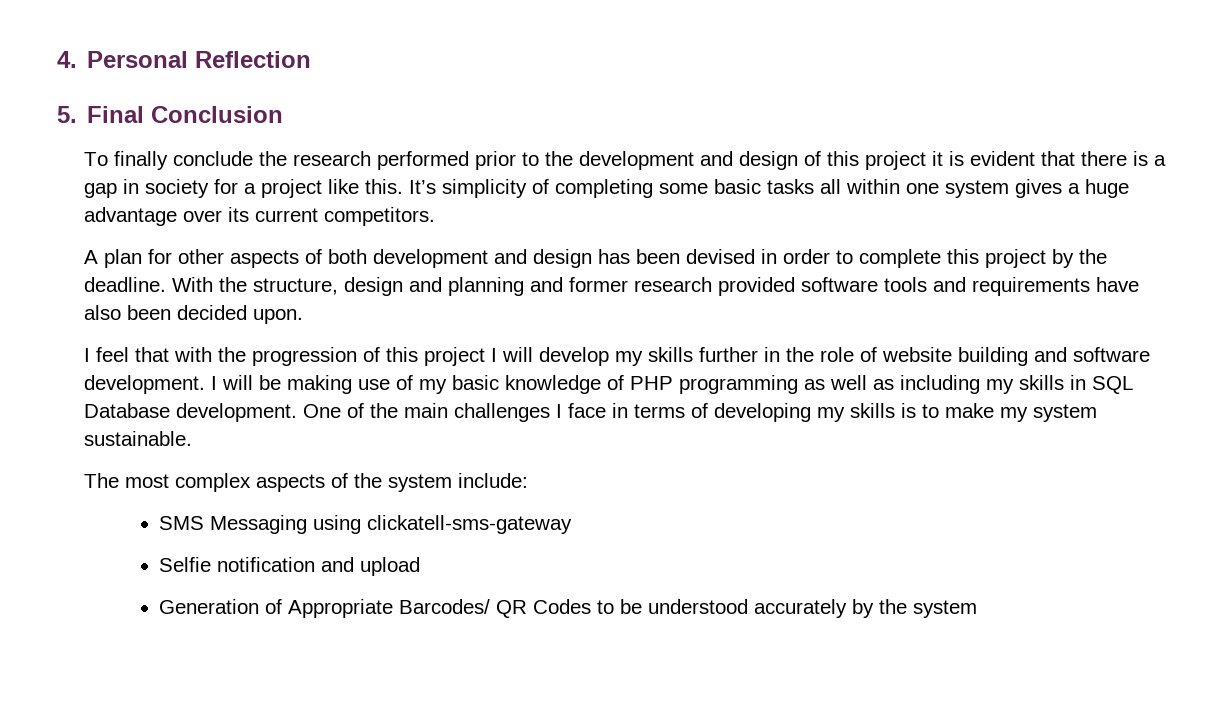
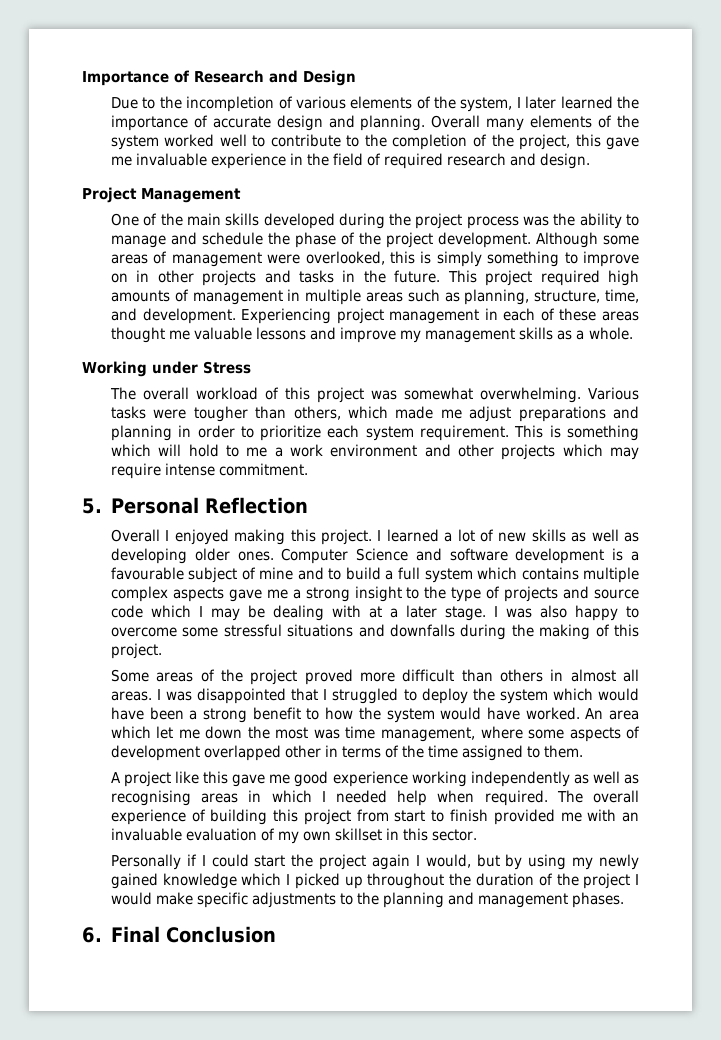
- 4. Personal Reflection
- 5. Final Conclusion
- To finally conclude the research performed prior to the development and design of this project it is evident that there is a gap in society for a project like this. It’s simplicity of completing some basic tasks all within one system gives a huge advantage over its current competitors.
- A plan for other aspects of both development and design has been devised in order to complete this project by the deadline. With the structure, design and planning and former research provided software tools and requirements have also been decided upon.
- I feel that with the progression of this project I will develop my skills further in the role of website building and software development. I will be making use of my basic knowledge of PHP programming as well as including my skills in SQL Database development. One of the main challenges I face in terms of developing my skills is to make my system sustainable.
- The most complex aspects of the system include:
- SMS Messaging using clickatell-sms-gateway
- Selfie notification and upload
- Generation of Appropriate Barcodes/ QR Codes to be understood accurately by the system
+ Importance of Research and Design
+ Due to the incompletion of various elements of the system, I later learned the importance of accurate design and planning. Overall many elements of the system worked well to contribute to the completion of the project, this gave me invaluable experience in the field of required research and design.
+ Project Management
+ One of the main skills developed during the project process was the ability to manage and schedule the phase of the project development. Although some areas of management were overlooked, this is simply something to improve on in other projects and tasks in the future. This project required high amounts of management in multiple areas such as planning, structure, time, and development. Experiencing project management in each of these areas thought me valuable lessons and improve my management skills as a whole.
+ Working under Stress
+ The overall workload of this project was somewhat overwhelming. Various tasks were tougher than others, which made me adjust preparations and planning in order to prioritize each system requirement. This is something which will hold to me a work environment and other projects which may require intense commitment.
+ 5. Personal Reflection
+ Overall I enjoyed making this project. I learned a lot of new skills as well as developing older ones. Computer Science and software development is a favourable subject of mine and to build a full system which contains multiple complex aspects gave me a strong insight to the type of projects and source code which I may be dealing with at a later stage. I was also happy to overcome some stressful situations and downfalls during the making of this project.
+ Some areas of the project proved more difficult than others in almost all areas. I was disappointed that I struggled to deploy the system which would have been a strong benefit to how the system would have worked. An area which let me down the most was time management, where some aspects of development overlapped other in terms of the time assigned to them.
+ A project like this gave me good experience working independently as well as recognising areas in which I needed help when required. The overall experience of building this project from start to finish provided me with an invaluable evaluation of my own skillset in this sector.
+ Personally if I could start the project again I would, but by using my newly gained knowledge which I picked up throughout the duration of the project I would make specific adjustments to the planning and management phases.
+ 6. Final Conclusion

